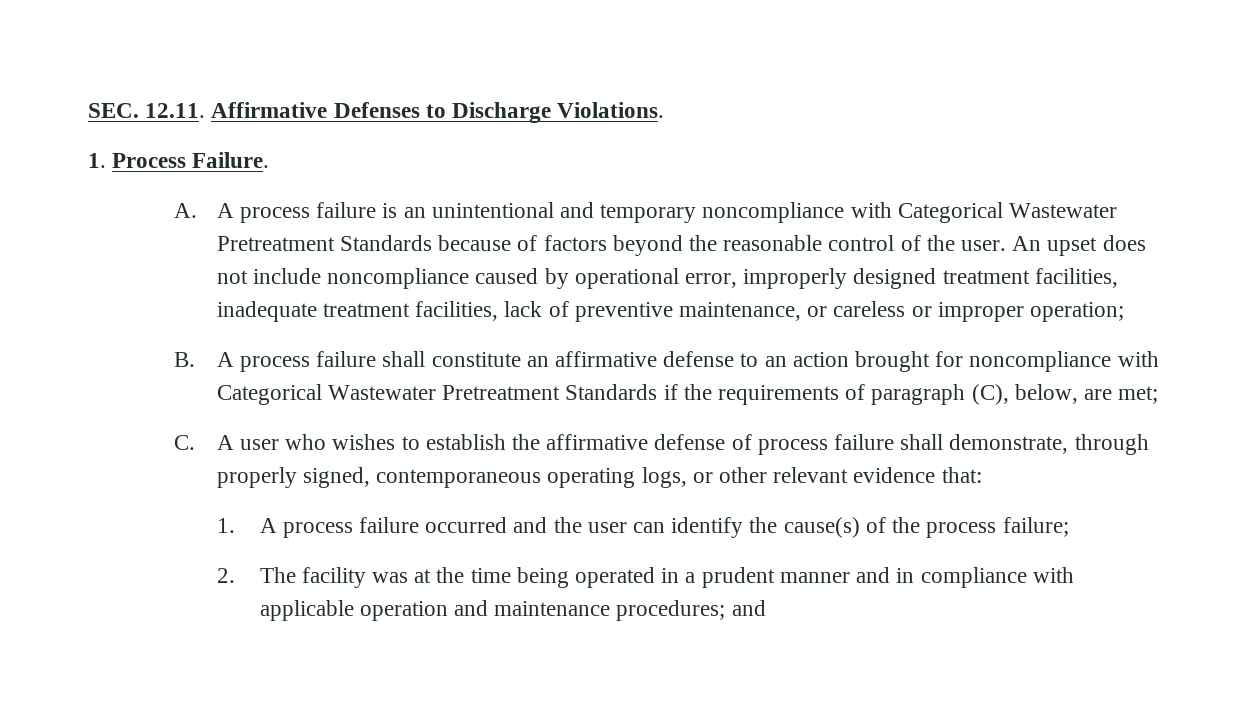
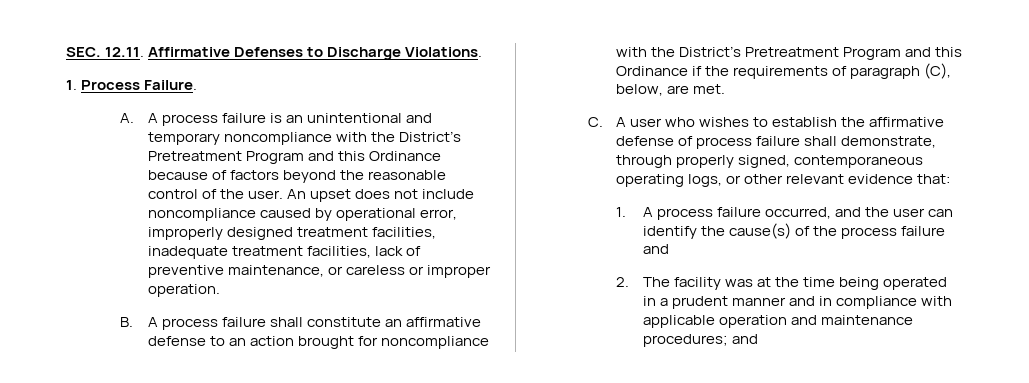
- A. A process failure is an unintentional and temporary noncompliance with Categorical Wastewater Pretreatment Standards because of factors beyond the reasonable control of the user.
+ A. A process failure is an unintentional and temporary noncompliance with the District’s Pretreatment Program and this Ordinance because of factors beyond the reasonable control of the user.
- An upset does not include noncompliance caused by operational error, improperly designed treatment facilities, inadequate treatment facilities, lack of preventive maintenance, or careless or improper operation;
+ An upset does not include noncompliance caused by operational error, improperly designed treatment facilities, inadequate treatment facilities, lack of preventive maintenance, or careless or improper operation.
- B. A process failure shall constitute an affirmative defense to an action brought for noncompliance with Categorical Wastewater Pretreatment Standards if the requirements of paragraph (C), below, are met;
+ B. A process failure shall constitute an affirmative defense to an action brought for noncompliance with the District’s Pretreatment Program and this Ordinance if the requirements of paragraph (C), below, are met.
- 1. A process failure occurred and the user can identify the cause(s) of the process failure;
+ 1. A process failure occurred, and the user can identify the cause(s) of the process failure and

